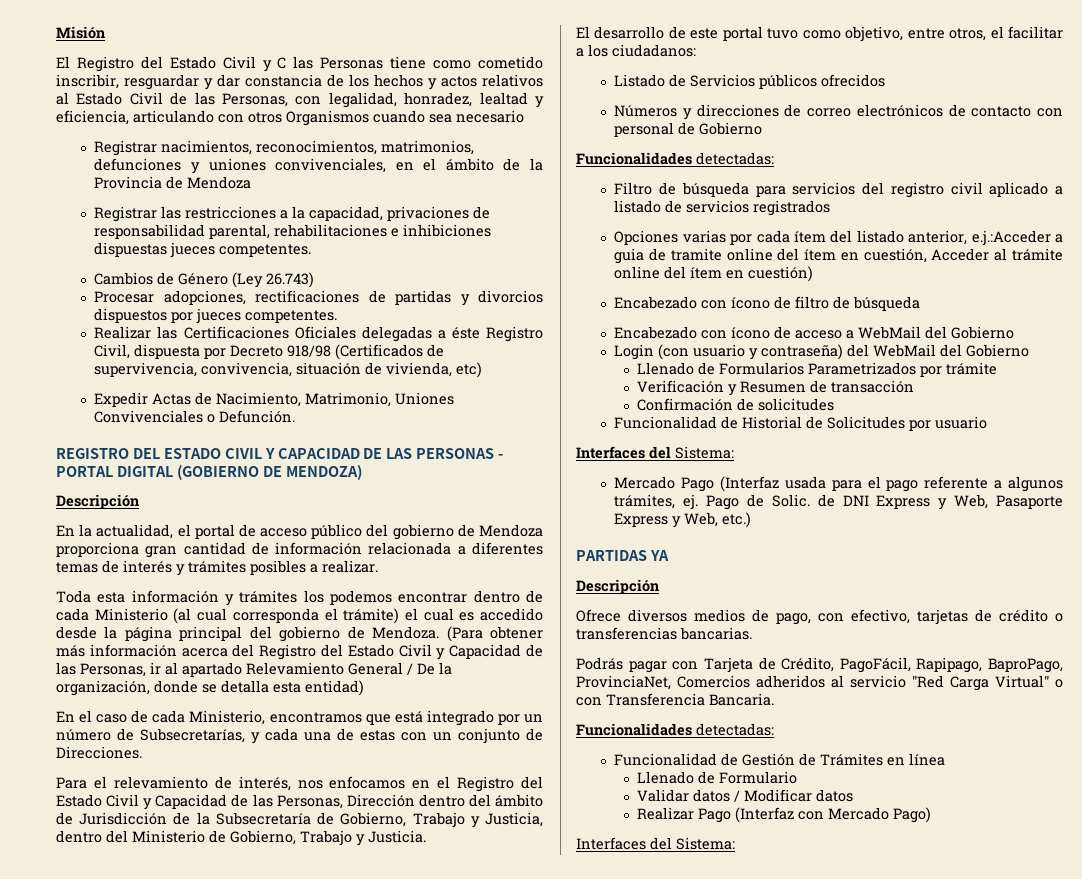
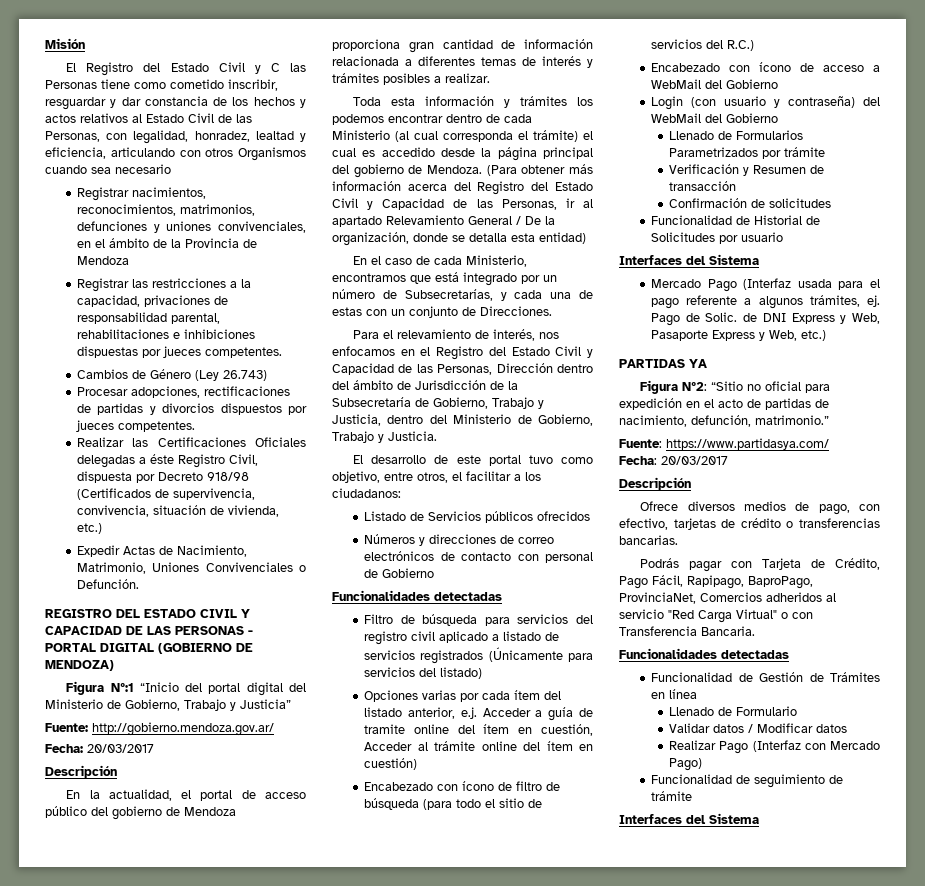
- Registrar las restricciones a la capacidad, privaciones de responsabilidad parental, rehabilitaciones e inhibiciones dispuestas jueces competentes.
+ Registrar las restricciones a la capacidad, privaciones de responsabilidad parental, rehabilitaciones e inhibiciones dispuestas por jueces competentes.
- Realizar las Certificaciones Oficiales delegadas a éste Registro Civil, dispuesta por Decreto 918/98 (Certificados de supervivencia, convivencia, situación de vivienda, etc)
+ Realizar las Certificaciones Oficiales delegadas a éste Registro Civil, dispuesta por Decreto 918/98 (Certificados de supervivencia, convivencia, situación de vivienda, etc.)
+ Figura Nº:1 “Inicio del portal digital del Ministerio de Gobierno, Trabajo y Justicia”
+ Fuente: http://gobierno.mendoza.gov.ar/
+ Fecha: 20/03/2017
  Números y direcciones de correo electrónicos de contacto con personal de Gobierno
- Funcionalidades detectadas:
+ Funcionalidades detectadas
- Filtro de búsqueda para servicios del registro civil aplicado a listado de servicios registrados
+ Filtro de búsqueda para servicios del registro civil aplicado a listado de servicios registrados (Únicamente para servicios del listado)
- Opciones varias por cada ítem del listado anterior, e.j.:Acceder a guia de tramite online del ítem en cuestión, Acceder al trámite online del ítem en cuestión)
+ Opciones varias por cada ítem del listado anterior, e.j. Acceder a guía de tramite online del ítem en cuestión, Acceder al trámite online del ítem en cuestión)
- Encabezado con ícono de filtro de búsqueda
+ Encabezado con ícono de filtro de búsqueda (para todo el sitio de servicios del R.C.)
  Funcionalidad de Historial de Solicitudes por usuario
- Interfaces del Sistema:
+ Interfaces del Sistema
+ Figura Nº2: “Sitio no oficial para expedición en el acto de partidas de nacimiento, defunción, matrimonio.”
+ Fuente: https://www.partidasya.com/
+ Fecha: 20/03/2017
- Podrás pagar con Tarjeta de Crédito, PagoFácil, Rapipago, BaproPago, ProvinciaNet, Comercios adheridos al servicio "Red Carga Virtual" o con Transferencia Bancaria.
- Funcionalidades detectadas:
+ Podrás pagar con Tarjeta de Crédito, Pago Fácil, Rapipago, BaproPago, ProvinciaNet, Comercios adheridos al servicio "Red Carga Virtual" o con Transferencia Bancaria.
+ Funcionalidades detectadas
  Realizar Pago (Interfaz con Mercado Pago)
- Interfaces del Sistema:
+ Funcionalidad de seguimiento de trámite
+ Interfaces del Sistema

